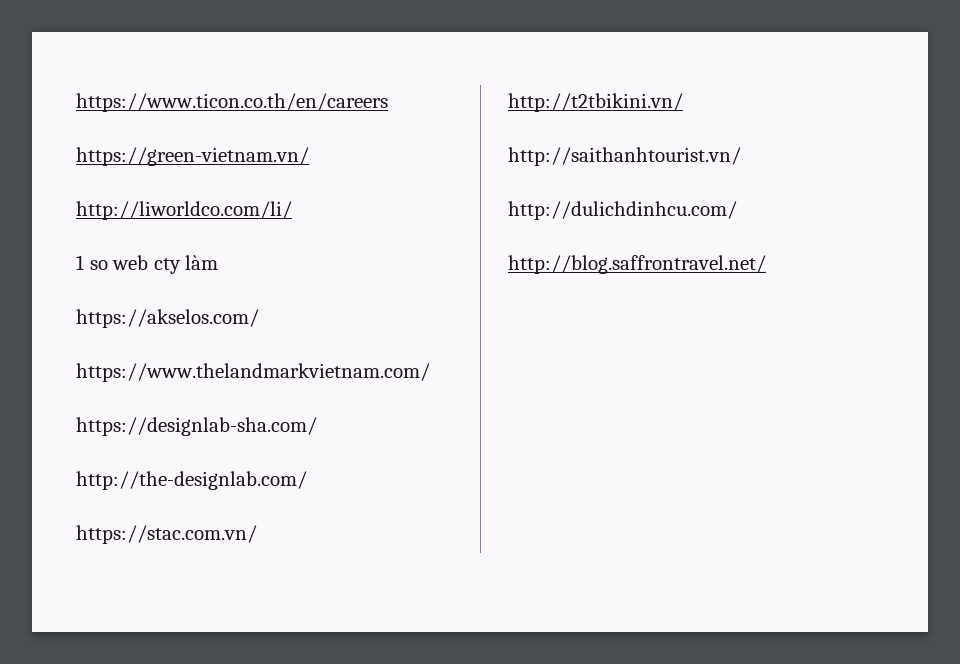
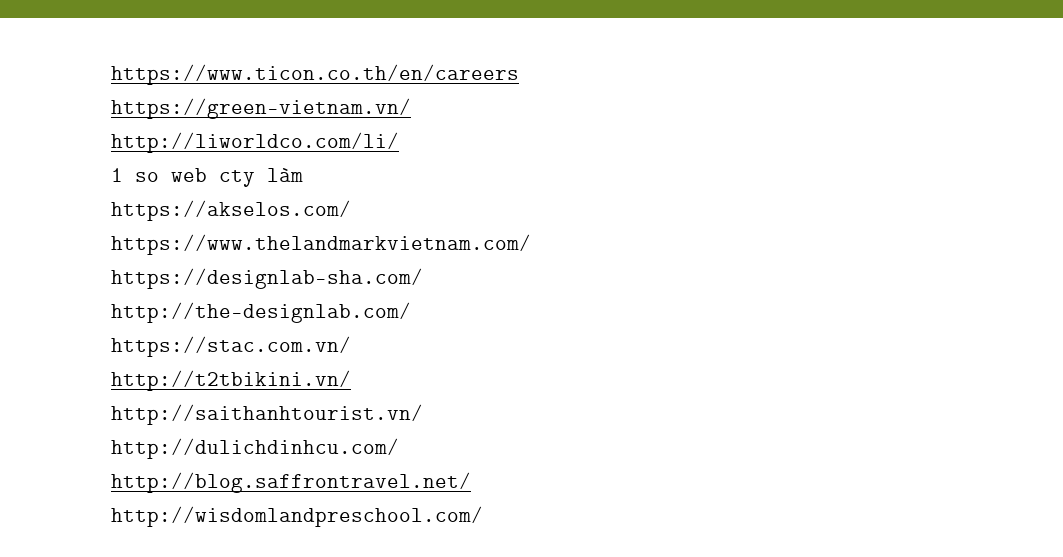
+ http://wisdomlandpreschool.com/

